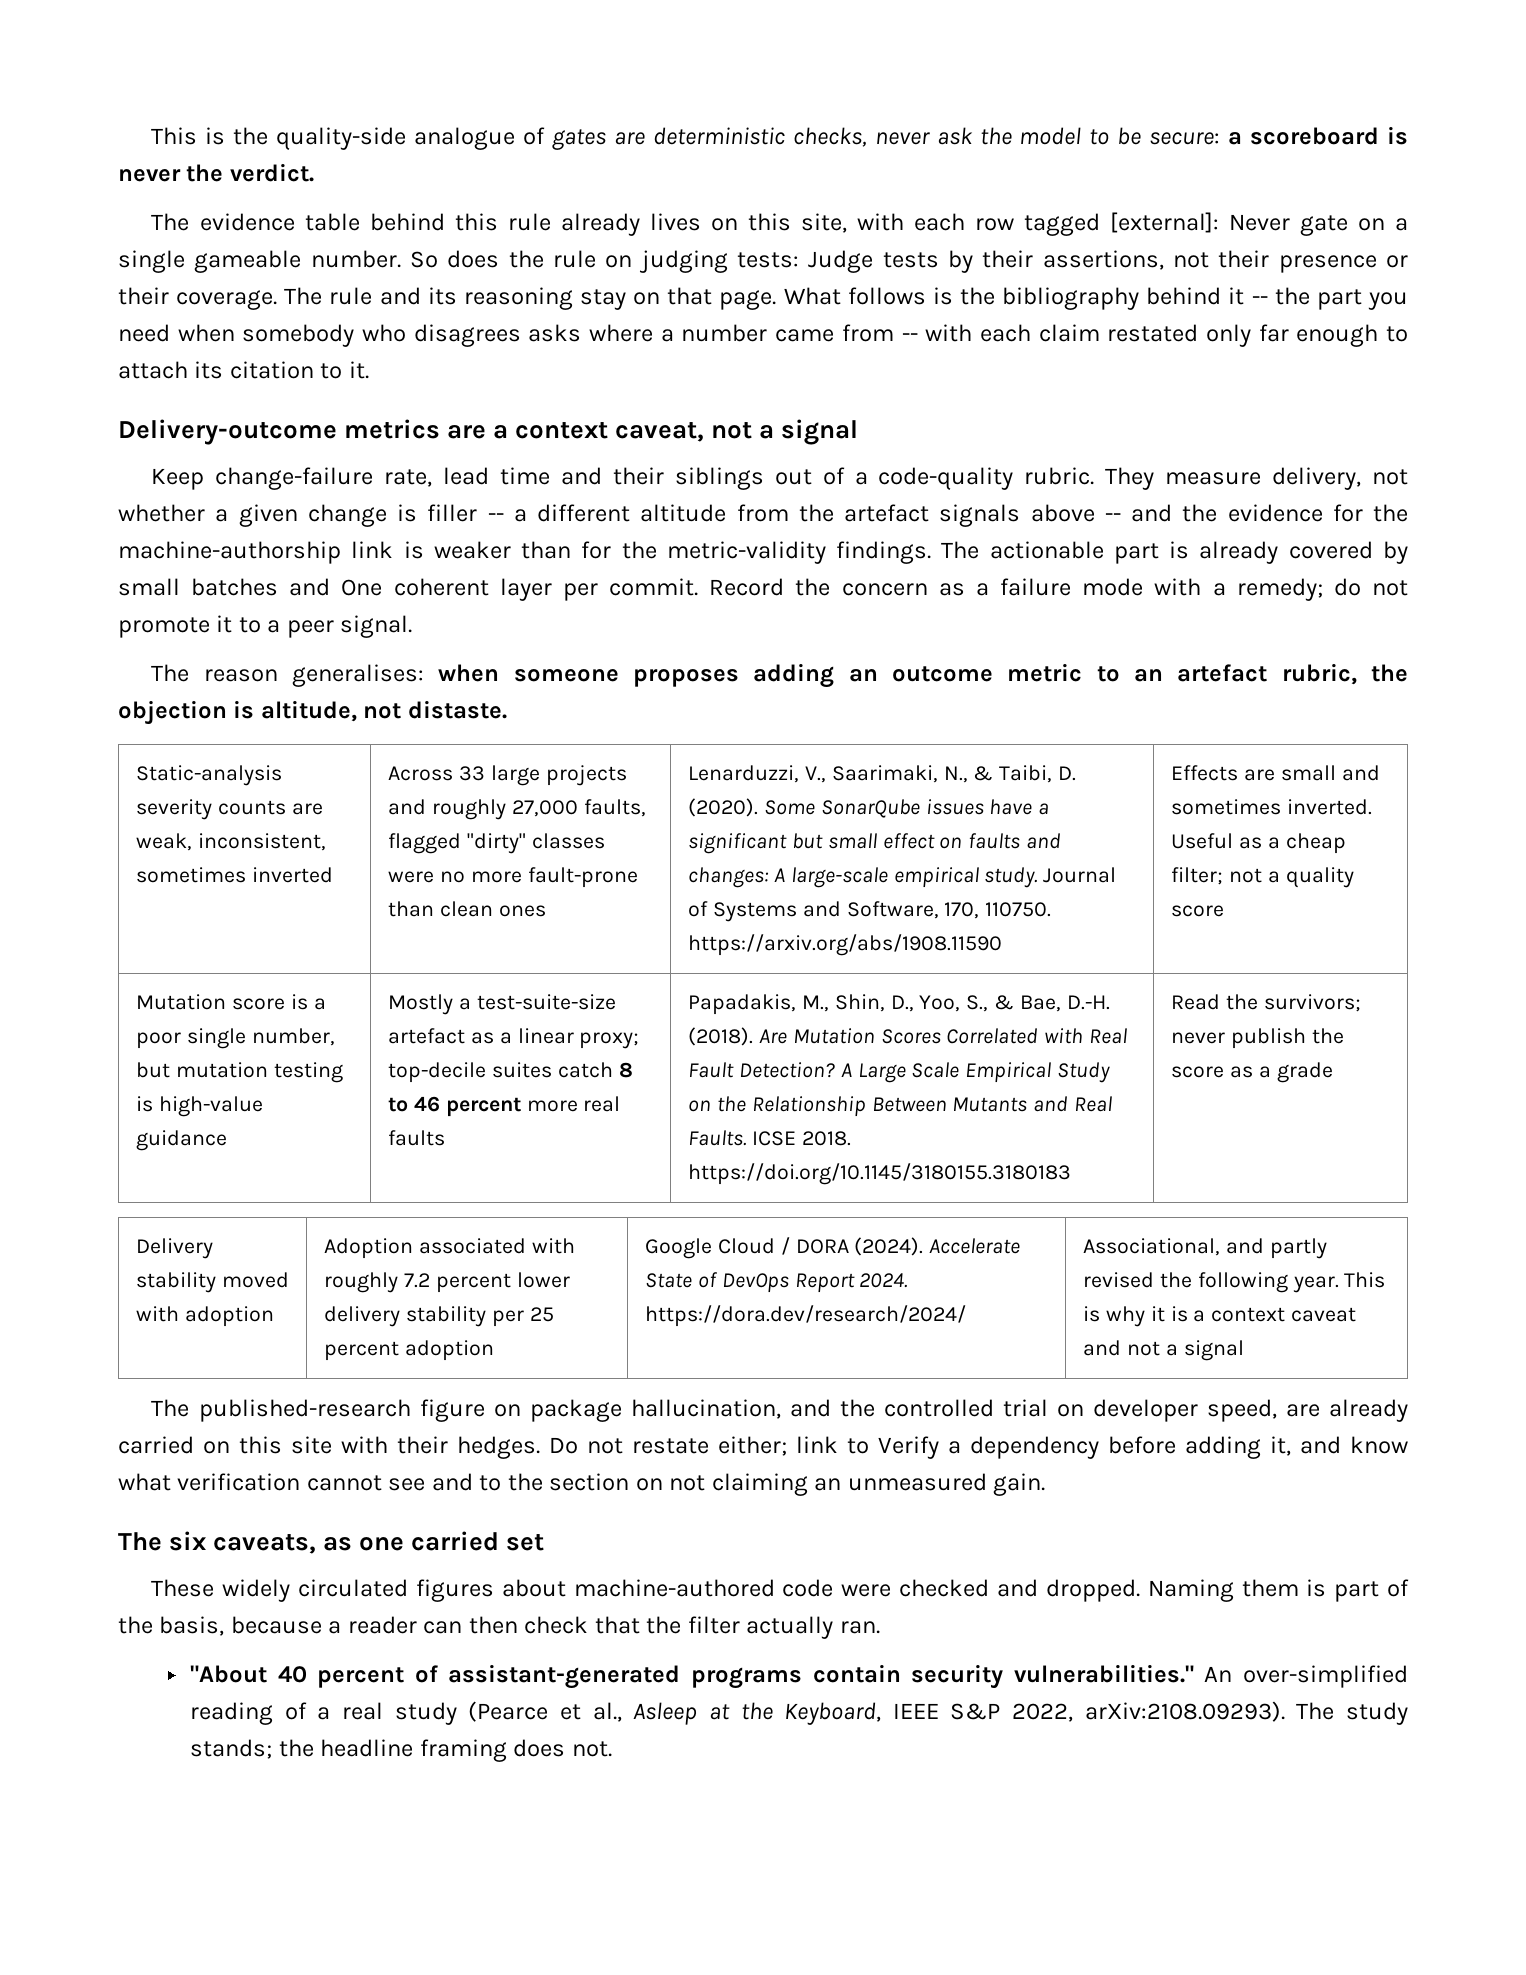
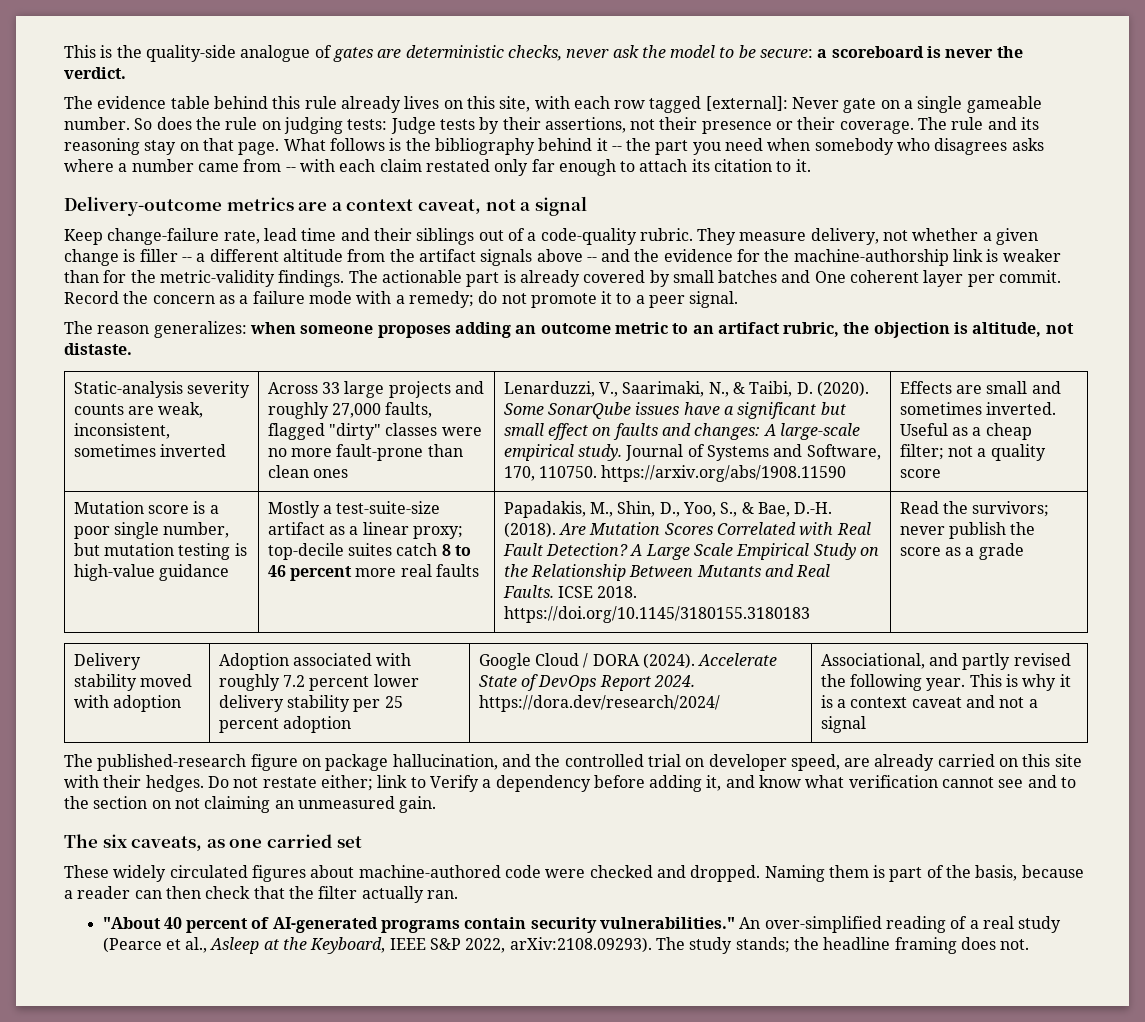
- They measure delivery, not whether a given change is filler -- a different altitude from the artefact signals above -- and the evidence for the machine-authorship link is weaker than for the metric-validity findings.
+ They measure delivery, not whether a given change is filler -- a different altitude from the artifact signals above -- and the evidence for the machine-authorship link is weaker than for the metric-validity findings.
- The reason generalises: when someone proposes adding an outcome metric to an artefact rubric, the objection is altitude, not distaste.
+ The reason generalizes: when someone proposes adding an outcome metric to an artifact rubric, the objection is altitude, not distaste.
- Mostly a test-suite-size artefact as a linear proxy; top-decile suites catch 8 to 46 percent more real faults
+ Mostly a test-suite-size artifact as a linear proxy; top-decile suites catch 8 to 46 percent more real faults
- "About 40 percent of assistant-generated programs contain security vulnerabilities."
+ "About 40 percent of AI-generated programs contain security vulnerabilities."

